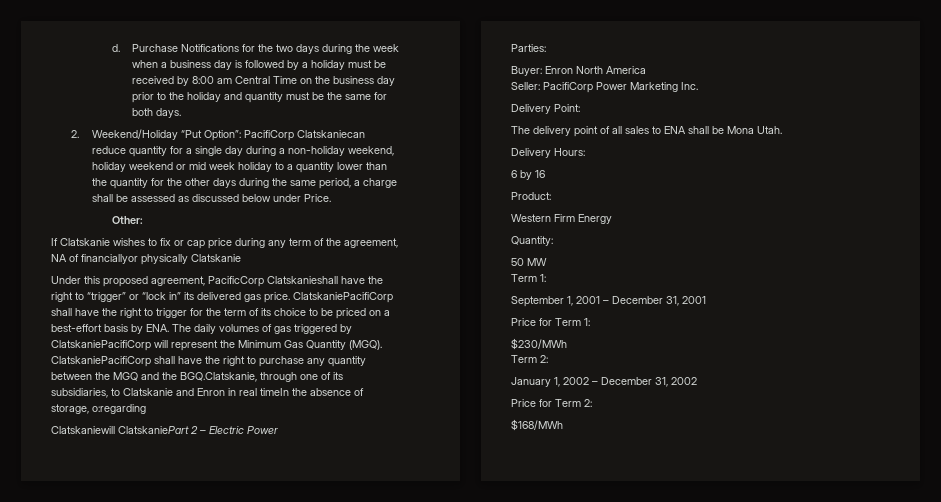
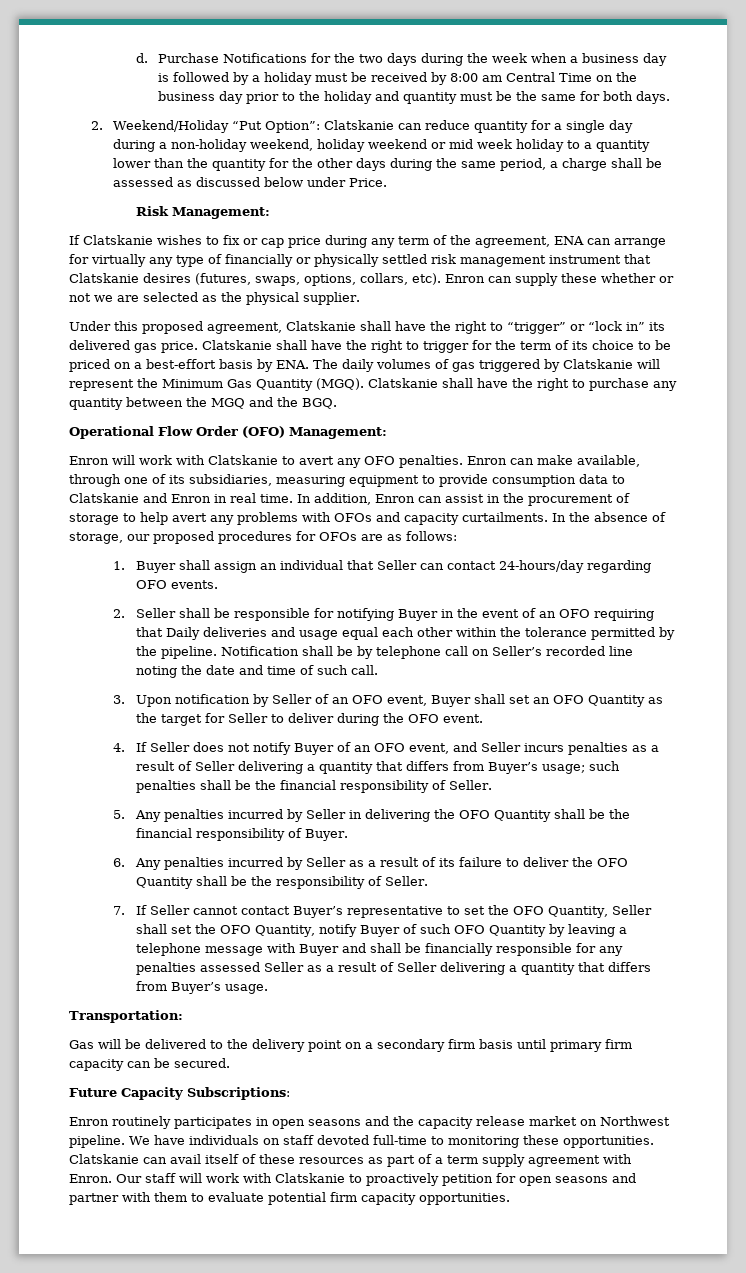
- 2. Weekend/Holiday “Put Option”: PacifiCorp Clatskaniecan reduce quantity for a single day during a non-holiday weekend, holiday weekend or mid week holiday to a quantity lower than the quantity for the other days during the same period, a charge shall be assessed as discussed below under Price.
+ 2. Weekend/Holiday “Put Option”: Clatskanie can reduce quantity for a single day during a non-holiday weekend, holiday weekend or mid week holiday to a quantity lower than the quantity for the other days during the same period, a charge shall be assessed as discussed below under Price.
- Other:
+ Risk Management:
- If Clatskanie wishes to fix or cap price during any term of the agreement, NA of financiallyor physically Clatskanie
+ If Clatskanie wishes to fix or cap price during any term of the agreement, ENA can arrange for virtually any type of financially or physically settled risk management instrument that Clatskanie desires (futures, swaps, options, collars, etc). Enron can supply these whether or not we are selected as the physical supplier.
- Under this proposed agreement, PacificCorp Clatskanieshall have the right to “trigger” or “lock in” its delivered gas price.
+ Under this proposed agreement, Clatskanie shall have the right to “trigger” or “lock in” its delivered gas price.
- ClatskaniePacifiCorp shall have the right to trigger for the term of its choice to be priced on a best-effort basis by ENA. The daily volumes of gas triggered by ClatskaniePacifiCorp will represent the Minimum Gas Quantity (MGQ).
+ Clatskanie shall have the right to trigger for the term of its choice to be priced on a best-effort basis by ENA. The daily volumes of gas triggered by Clatskanie will represent the Minimum Gas Quantity (MGQ).
- ClatskaniePacifiCorp shall have the right to purchase any quantity between the MGQ and the BGQ.Clatskanie, through one of its subsidiaries, to Clatskanie and Enron in real timeIn the absence of storage, o:regarding
- Clatskaniewill ClatskaniePart 2 – Electric Power
- Parties:
- Buyer: Enron North America
- Seller: PacifiCorp Power Marketing Inc.
- Delivery Point:
- The delivery point of all sales to ENA shall be Mona Utah.
- Delivery Hours:
- 6 by 16
- Product:
- Western Firm Energy
- Quantity:
- 50 MW
- Term 1:
- September 1, 2001 – December 31, 2001
- Price for Term 1:
- $230/MWh
- Term 2:
- January 1, 2002 – December 31, 2002
- Price for Term 2:
- $168/MWh
+ Clatskanie shall have the right to purchase any quantity between the MGQ and the BGQ.
+ Operational Flow Order (OFO) Management:
+ Enron will work with Clatskanie to avert any OFO penalties. Enron can make available, through one of its subsidiaries, measuring equipment to provide consumption data to Clatskanie and Enron in real time. In addition, Enron can assist in the procurement of storage to help avert any problems with OFOs and capacity curtailments. In the absence of storage, our proposed procedures for OFOs are as follows:
+ 1. Buyer shall assign an individual that Seller can contact 24-hours/day regarding OFO events.
+ 2. Seller shall be responsible for notifying Buyer in the event of an OFO requiring that Daily deliveries and usage equal each other within the tolerance permitted by the pipeline. Notification shall be by telephone call on Seller’s recorded line noting the date and time of such call.
+ 3. Upon notification by Seller of an OFO event, Buyer shall set an OFO Quantity as the target for Seller to deliver during the OFO event.
+ 4. If Seller does not notify Buyer of an OFO event, and Seller incurs penalties as a result of Seller delivering a quantity that differs from Buyer’s usage; such penalties shall be the financial responsibility of Seller.
+ 5. Any penalties incurred by Seller in delivering the OFO Quantity shall be the financial responsibility of Buyer.
+ 6. Any penalties incurred by Seller as a result of its failure to deliver the OFO Quantity shall be the responsibility of Seller.
+ 7. If Seller cannot contact Buyer’s representative to set the OFO Quantity, Seller shall set the OFO Quantity, notify Buyer of such OFO Quantity by leaving a telephone message with Buyer and shall be financially responsible for any penalties assessed Seller as a result of Seller delivering a quantity that differs from Buyer’s usage.
+ Transportation:
+ Gas will be delivered to the delivery point on a secondary firm basis until primary firm capacity can be secured.
+ Future Capacity Subscriptions:
+ Enron routinely participates in open seasons and the capacity release market on Northwest pipeline. We have individuals on staff devoted full-time to monitoring these opportunities. Clatskanie can avail itself of these resources as part of a term supply agreement with Enron. Our staff will work with Clatskanie to proactively petition for open seasons and partner with them to evaluate potential firm capacity opportunities.

